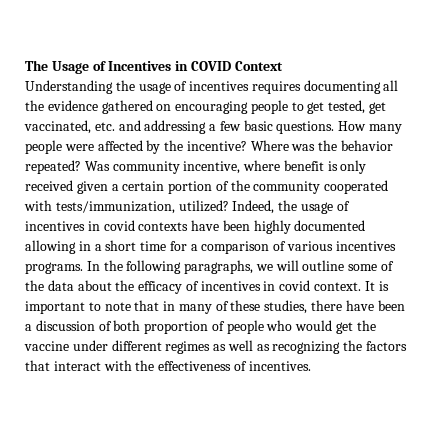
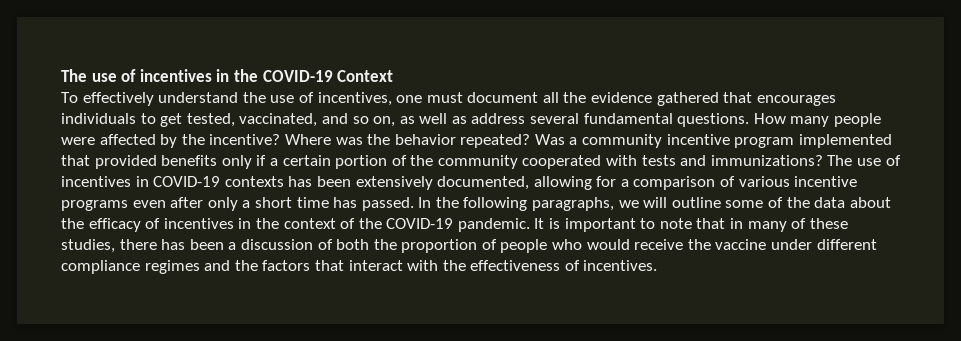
- The Usage of Incentives in COVID Context
- Understanding the usage of incentives requires documenting all the evidence gathered on encouraging people to get tested, get vaccinated, etc. and addressing a few basic questions.
+ The use of incentives in the COVID-19 Context
+ To effectively understand the use of incentives, one must document all the evidence gathered that encourages individuals to get tested, vaccinated, and so on, as well as address several fundamental questions.
- Was community incentive, where benefit is only received given a certain portion of the community cooperated with tests/immunization, utilized? Indeed, the usage of incentives in covid contexts have been highly documented allowing in a short time for a comparison of various incentives programs.
+ Was a community incentive program implemented that provided benefits only if a certain portion of the community cooperated with tests and immunizations? The use of incentives in COVID-19 contexts has been extensively documented, allowing for a comparison of various incentive programs even after only a short time has passed.
- In the following paragraphs, we will outline some of the data about the efficacy of incentives in covid context.
+ In the following paragraphs, we will outline some of the data about the efficacy of incentives in the context of the COVID-19 pandemic.
- It is important to note that in many of these studies, there have been a discussion of both proportion of people who would get the vaccine under different regimes as well as recognizing the factors that interact with the effectiveness of incentives.
+ It is important to note that in many of these studies, there has been a discussion of both the proportion of people who would receive the vaccine under different compliance regimes and the factors that interact with the effectiveness of incentives.

